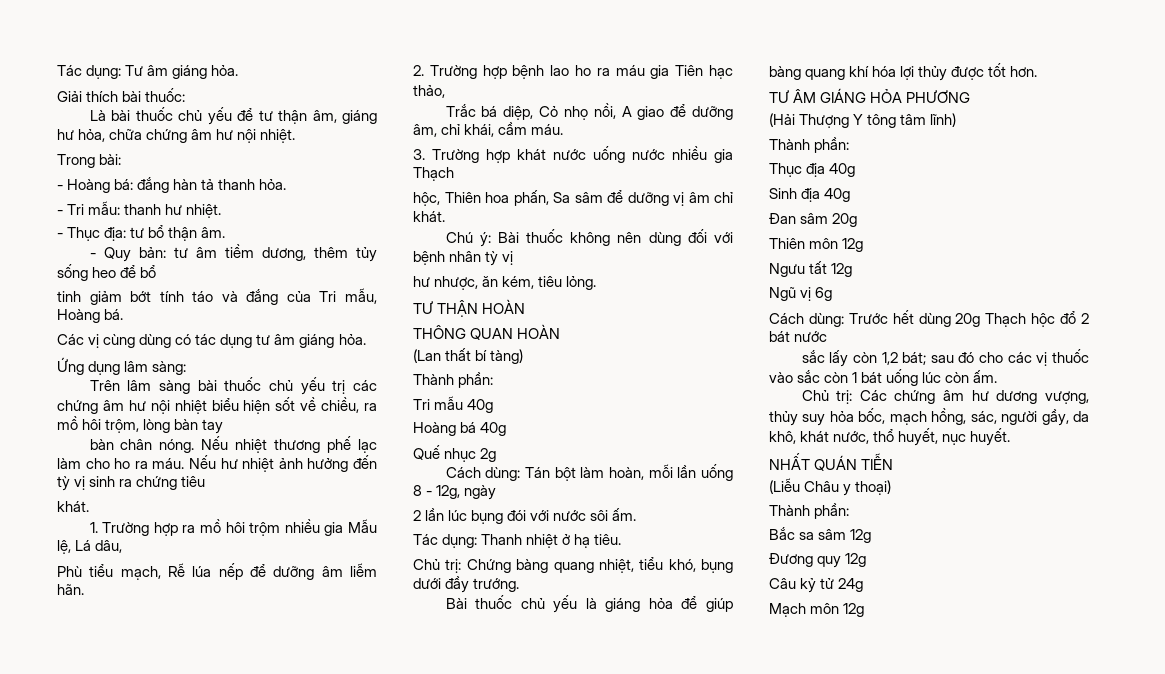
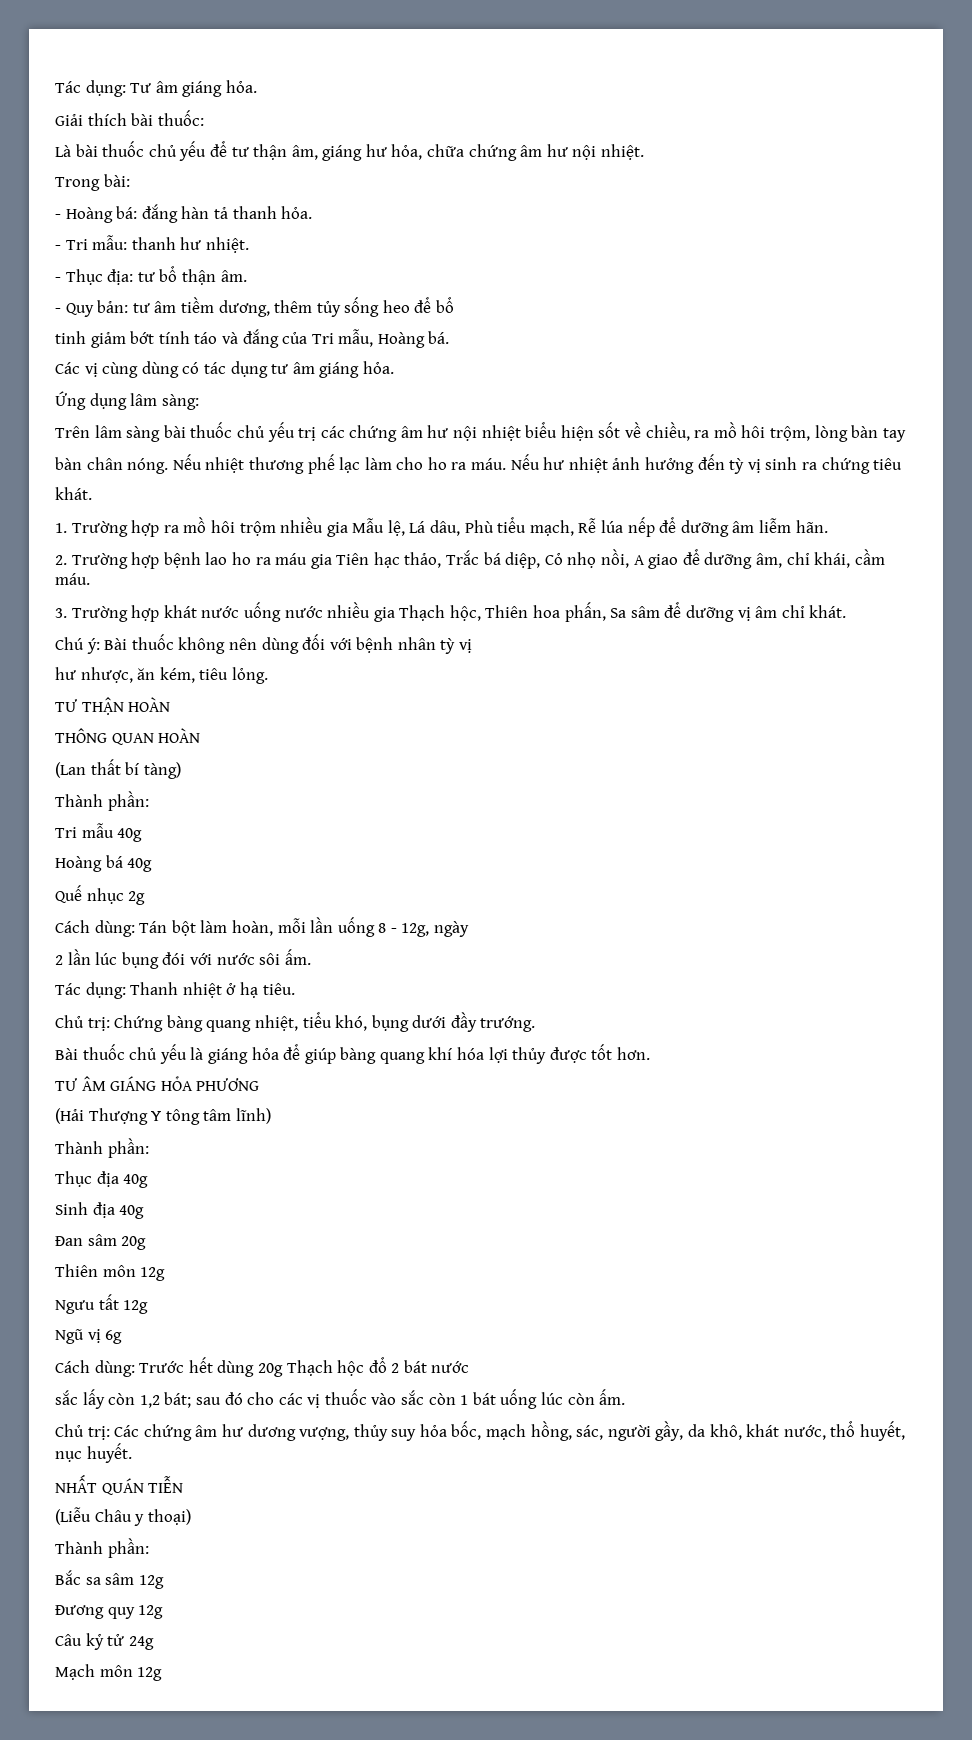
- 1. Trường hợp ra mồ hôi trộm nhiều gia Mẫu lệ, Lá dâu,
- Phù tiểu mạch, Rễ lúa nếp để dưỡng âm liễm hãn.
+ 1. Trường hợp ra mồ hôi trộm nhiều gia Mẫu lệ, Lá dâu, Phù tiểu mạch, Rễ lúa nếp để dưỡng âm liễm hãn.
- 2. Trường hợp bệnh lao ho ra máu gia Tiên hạc thảo,
- Trắc bá diệp, Cỏ nhọ nồi, A giao để dưỡng âm, chỉ khái, cầm máu.
+ 2. Trường hợp bệnh lao ho ra máu gia Tiên hạc thảo, Trắc bá diệp, Cỏ nhọ nồi, A giao để dưỡng âm, chỉ khái, cầm máu.
- 3. Trường hợp khát nước uống nước nhiều gia Thạch
- hộc, Thiên hoa phấn, Sa sâm để dưỡng vị âm chỉ khát.
+ 3. Trường hợp khát nước uống nước nhiều gia Thạch hộc, Thiên hoa phấn, Sa sâm để dưỡng vị âm chỉ khát.

